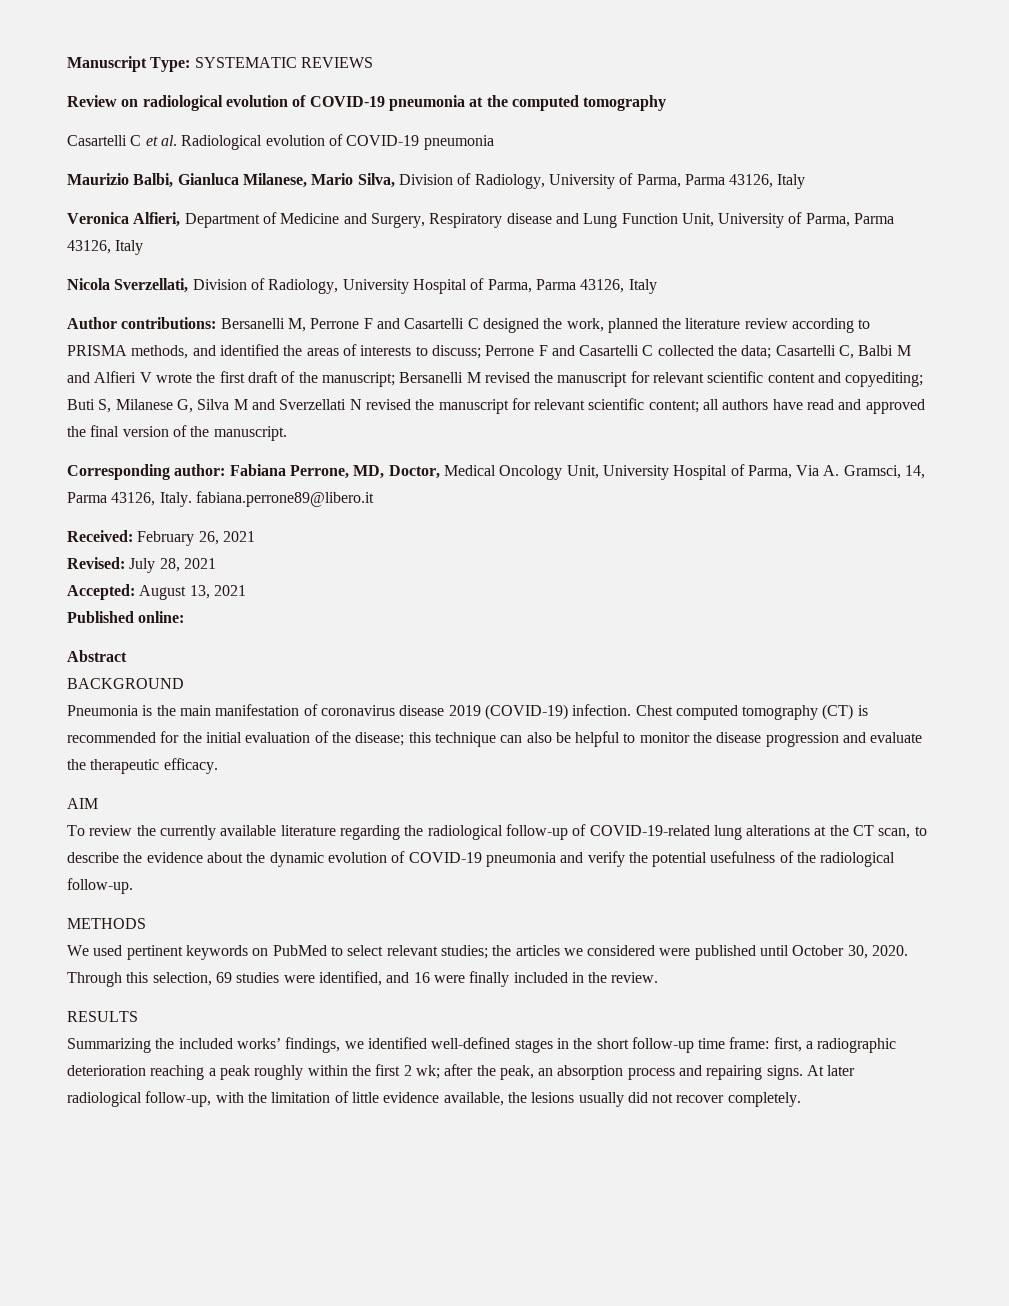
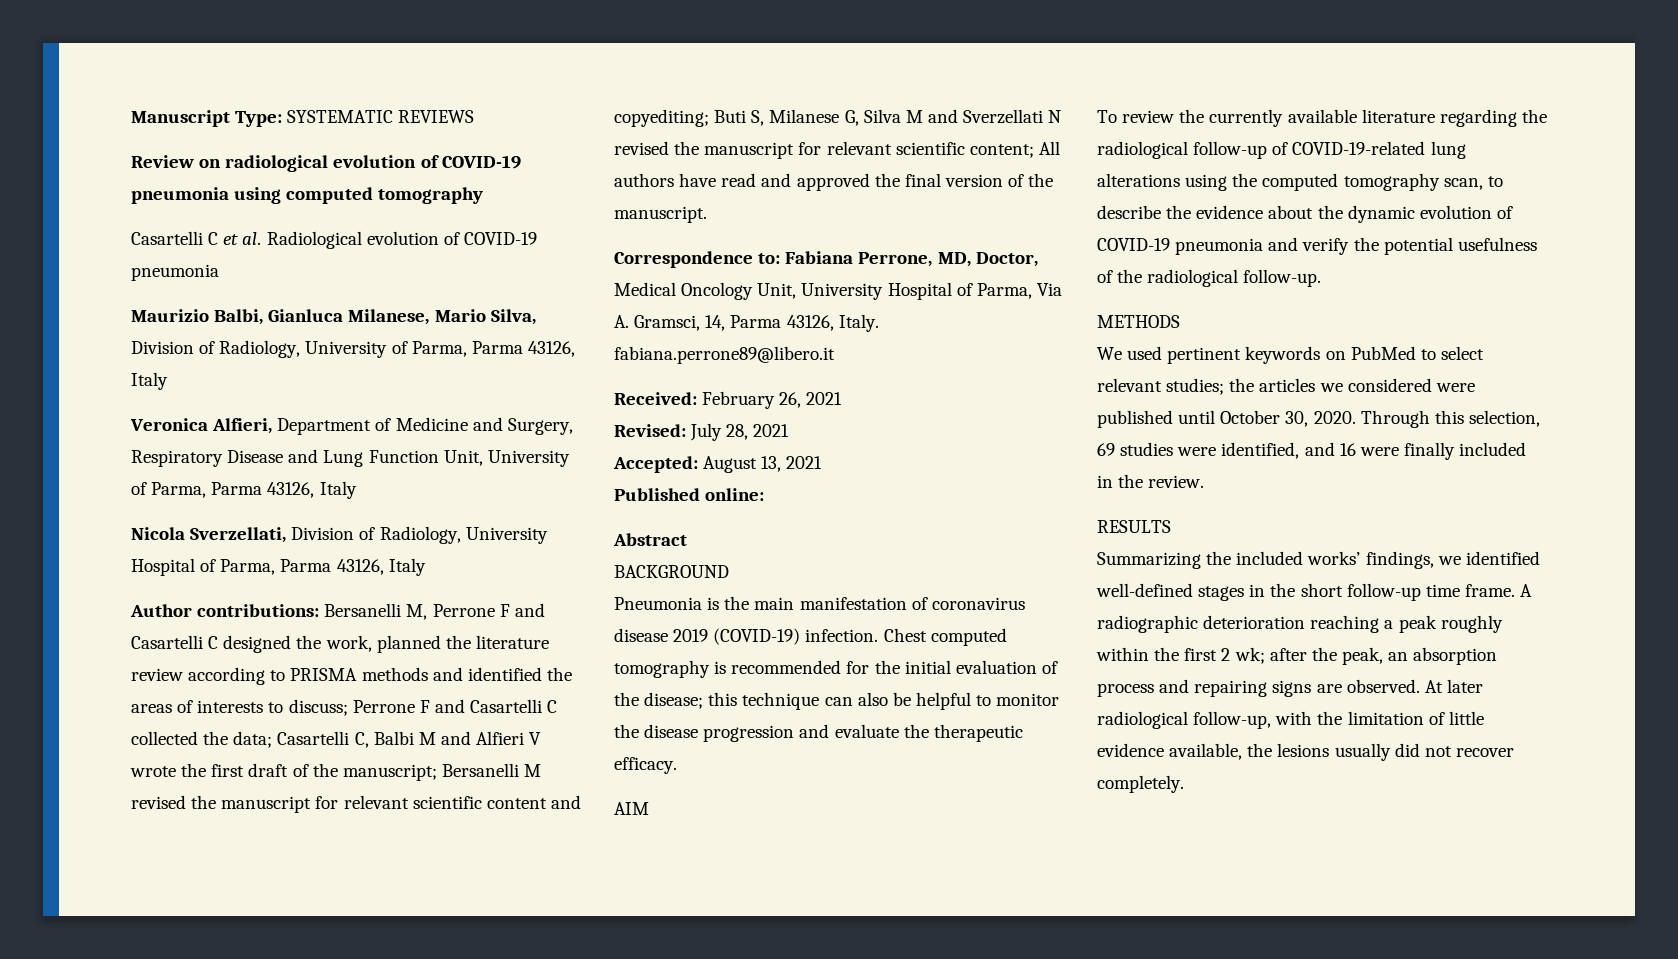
- Review on radiological evolution of COVID-19 pneumonia at the computed tomography
+ Review on radiological evolution of COVID-19 pneumonia using computed tomography
- Veronica Alfieri, Department of Medicine and Surgery, Respiratory disease and Lung Function Unit, University of Parma, Parma 43126, Italy
+ Veronica Alfieri, Department of Medicine and Surgery, Respiratory Disease and Lung Function Unit, University of Parma, Parma 43126, Italy
- Bersanelli M, Perrone F and Casartelli C designed the work, planned the literature review according to PRISMA methods, and identified the areas of interests to discuss;
+ Bersanelli M, Perrone F and Casartelli C designed the work, planned the literature review according to PRISMA methods and identified the areas of interests to discuss;
- all authors have read and approved the final version of the manuscript.
+ All authors have read and approved the final version of the manuscript.
- Corresponding author: Fabiana Perrone, MD, Doctor, Medical Oncology Unit, University Hospital of Parma, Via A. Gramsci, 14, Parma 43126, Italy. fabiana.perrone89@libero.it
+ Correspondence to: Fabiana Perrone, MD, Doctor, Medical Oncology Unit, University Hospital of Parma, Via A. Gramsci, 14, Parma 43126, Italy. fabiana.perrone89@libero.it
- Chest computed tomography (CT) is recommended for the initial evaluation of the disease; this technique can also be helpful to monitor the disease progression and evaluate the therapeutic efficacy.
+ Chest computed tomography is recommended for the initial evaluation of the disease; this technique can also be helpful to monitor the disease progression and evaluate the therapeutic efficacy.
- To review the currently available literature regarding the radiological follow-up of COVID-19-related lung alterations at the CT scan, to describe the evidence about the dynamic evolution of COVID-19 pneumonia and verify the potential usefulness of the radiological follow-up.
+ To review the currently available literature regarding the radiological follow-up of COVID-19-related lung alterations using the computed tomography scan, to describe the evidence about the dynamic evolution of COVID-19 pneumonia and verify the potential usefulness of the radiological follow-up.
- Summarizing the included works’ findings, we identified well-defined stages in the short follow-up time frame: first, a radiographic deterioration reaching a peak roughly within the first 2 wk; after the peak, an absorption process and repairing signs.
+ Summarizing the included works’ findings, we identified well-defined stages in the short follow-up time frame. A radiographic deterioration reaching a peak roughly within the first 2 wk; after the peak, an absorption process and repairing signs are observed.

